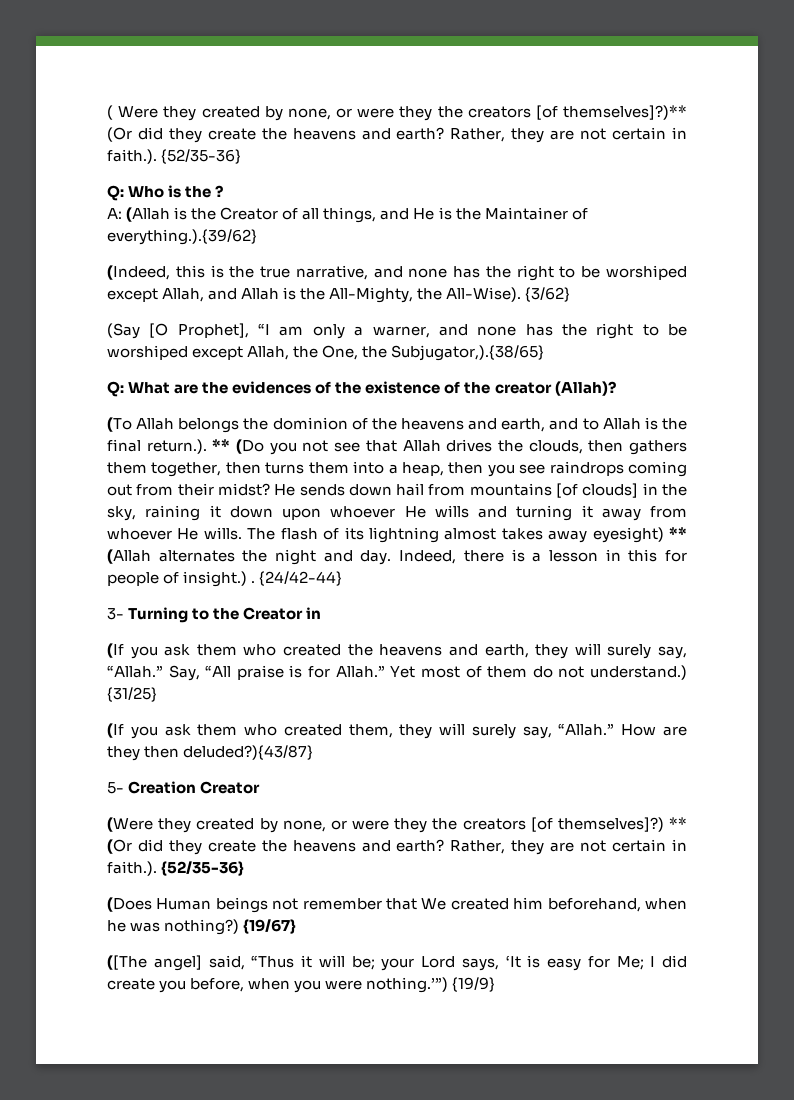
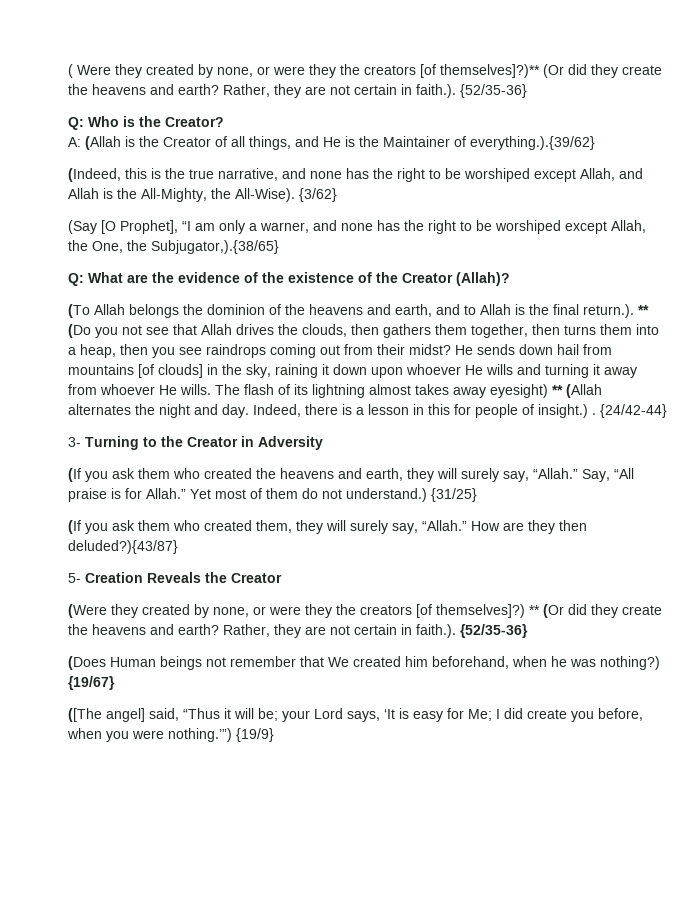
- Q: Who is the ?
+ Q: Who is the Creator?
- Q: What are the evidences of the existence of the creator (Allah)?
+ Q: What are the evidence of the existence of the Creator (Allah)?
- 3- Turning to the Creator in
+ 3- Turning to the Creator in Adversity
- 5- Creation Creator
+ 5- Creation Reveals the Creator

